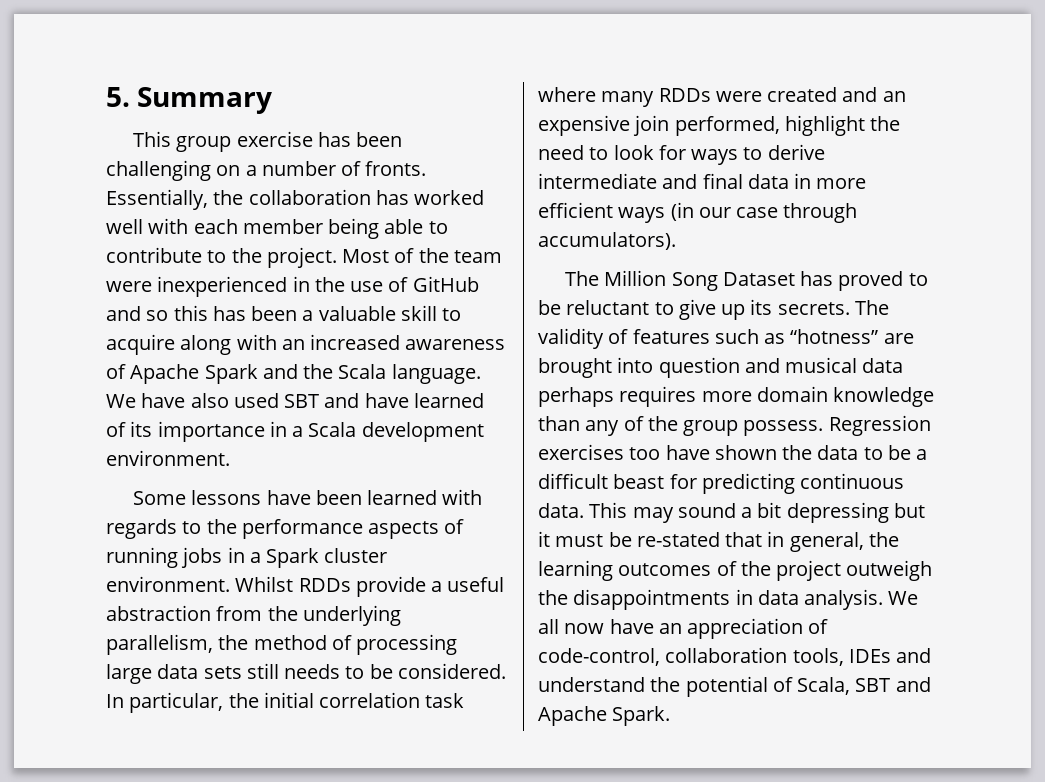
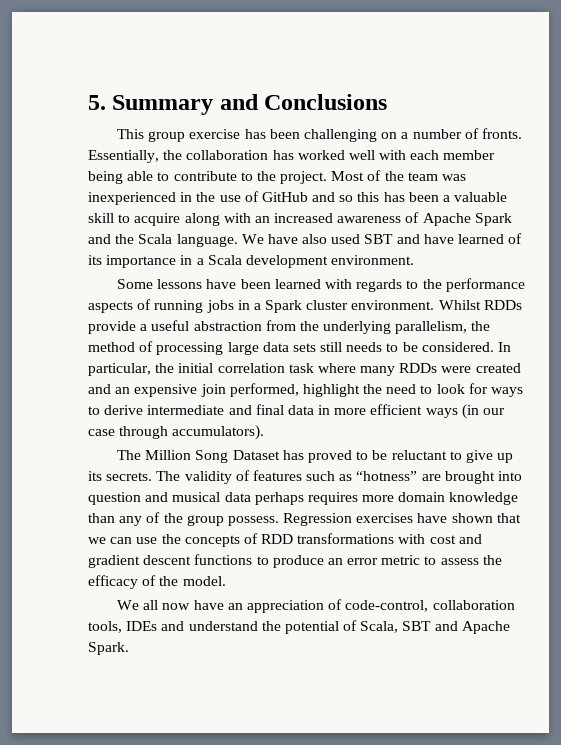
- 5. Summary
+ 5. Summary and Conclusions
- Most of the team were inexperienced in the use of GitHub and so this has been a valuable skill to acquire along with an increased awareness of Apache Spark and the Scala language.
+ Most of the team was inexperienced in the use of GitHub and so this has been a valuable skill to acquire along with an increased awareness of Apache Spark and the Scala language.
- Regression exercises too have shown the data to be a difficult beast for predicting continuous data. This may sound a bit depressing but it must be re-stated that in general, the learning outcomes of the project outweigh the disappointments in data analysis. We all now have an appreciation of code-control, collaboration tools, IDEs and understand the potential of Scala, SBT and Apache Spark.
+ Regression exercises have shown that we can use the concepts of RDD transformations with cost and gradient descent functions to produce an error metric to assess the efficacy of the model.
+ We all now have an appreciation of code-control, collaboration tools, IDEs and understand the potential of Scala, SBT and Apache Spark.

